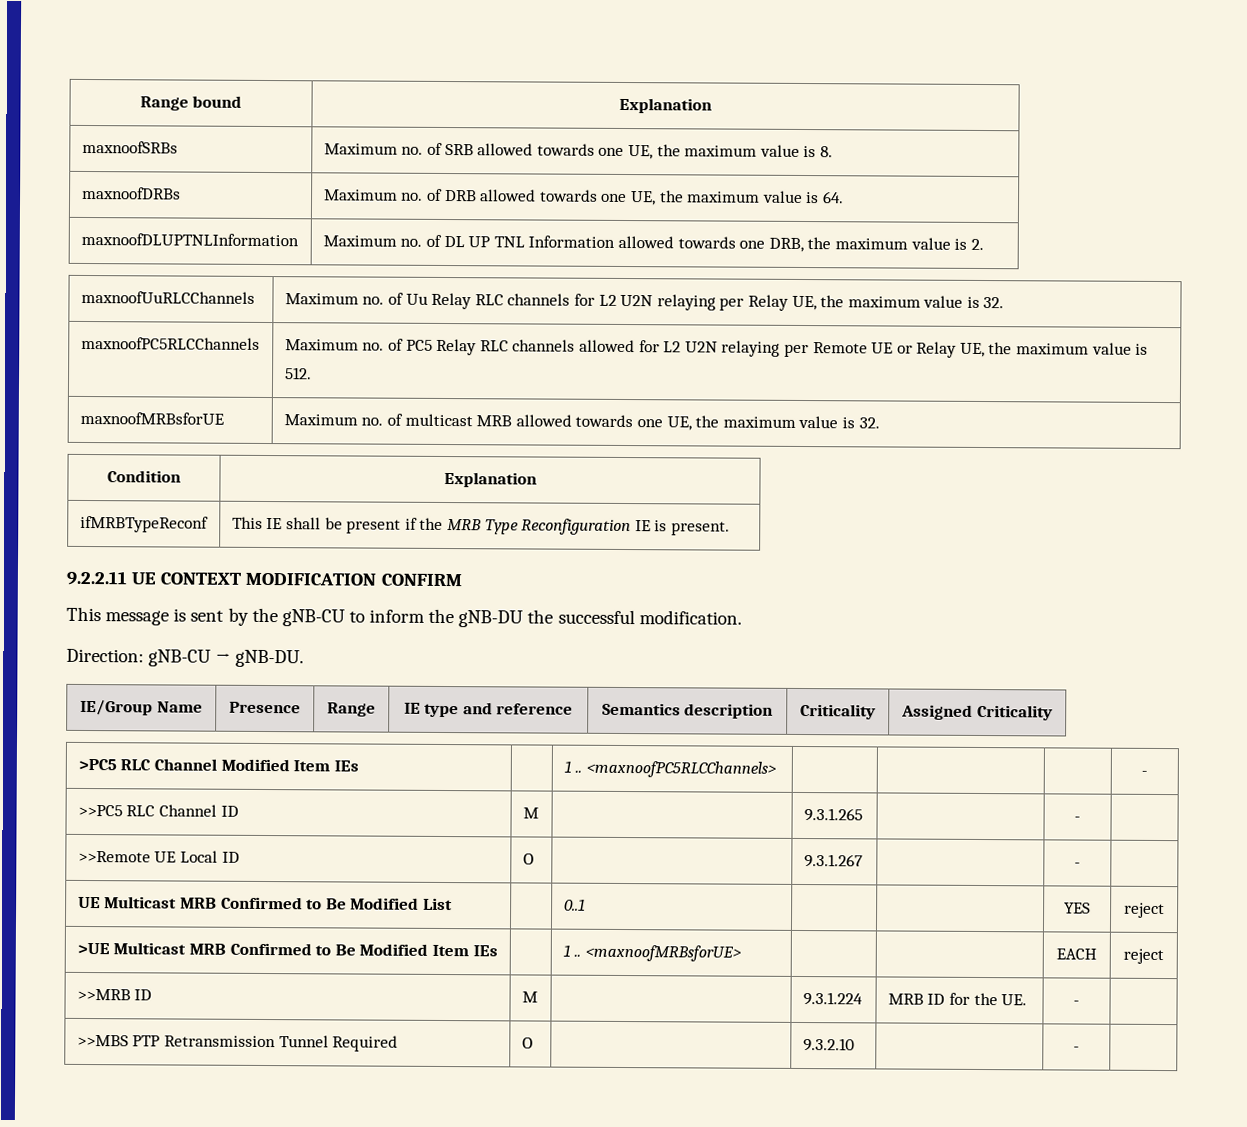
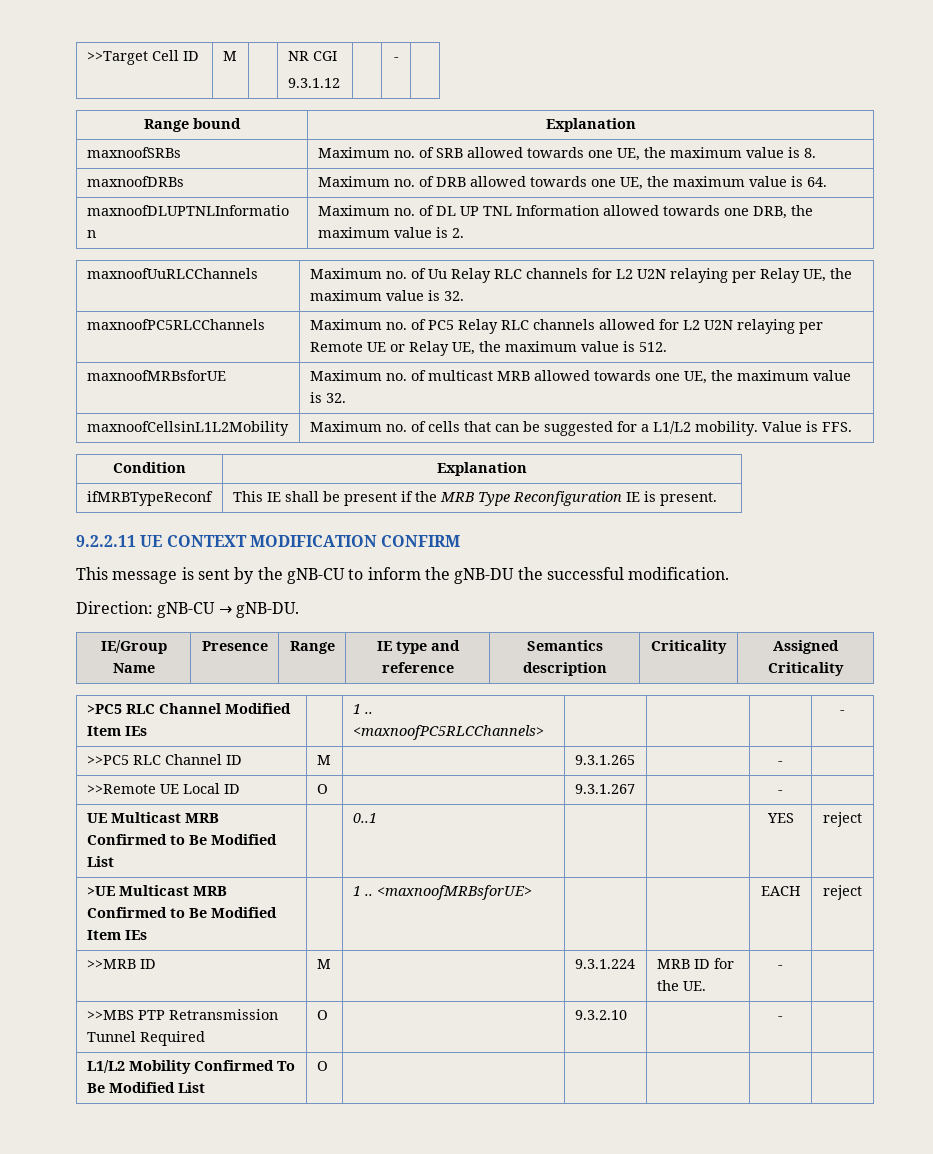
+ >>Target Cell ID | M | | NR CGI
+ 9.3.1.12 | | - |
+ maxnoofCellsinL1L2Mobility | Maximum no. of cells that can be suggested for a L1/L2 mobility. Value is FFS.
+ L1/L2 Mobility Confirmed To Be Modified List | O | | | | |

